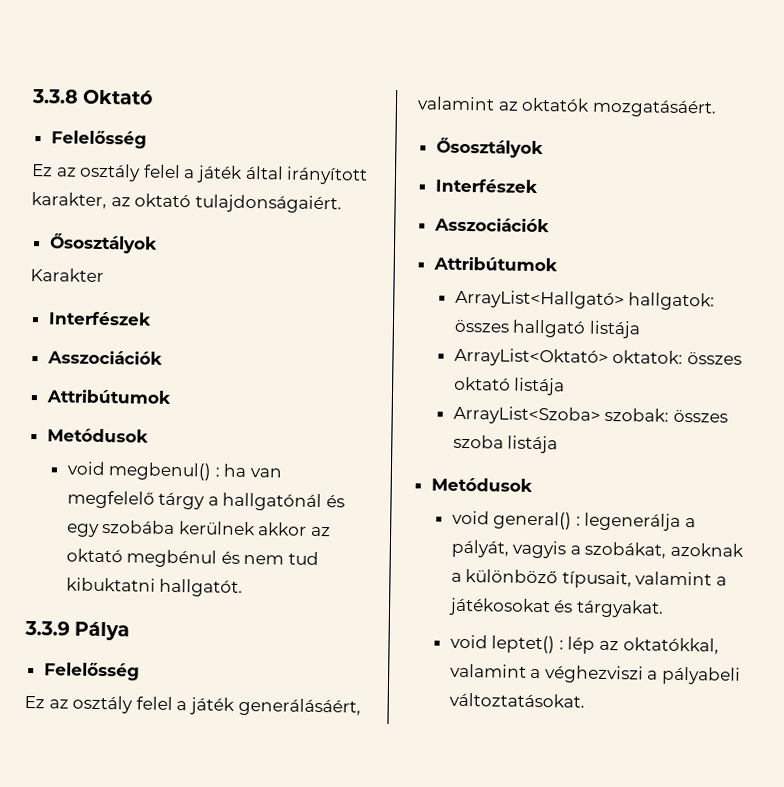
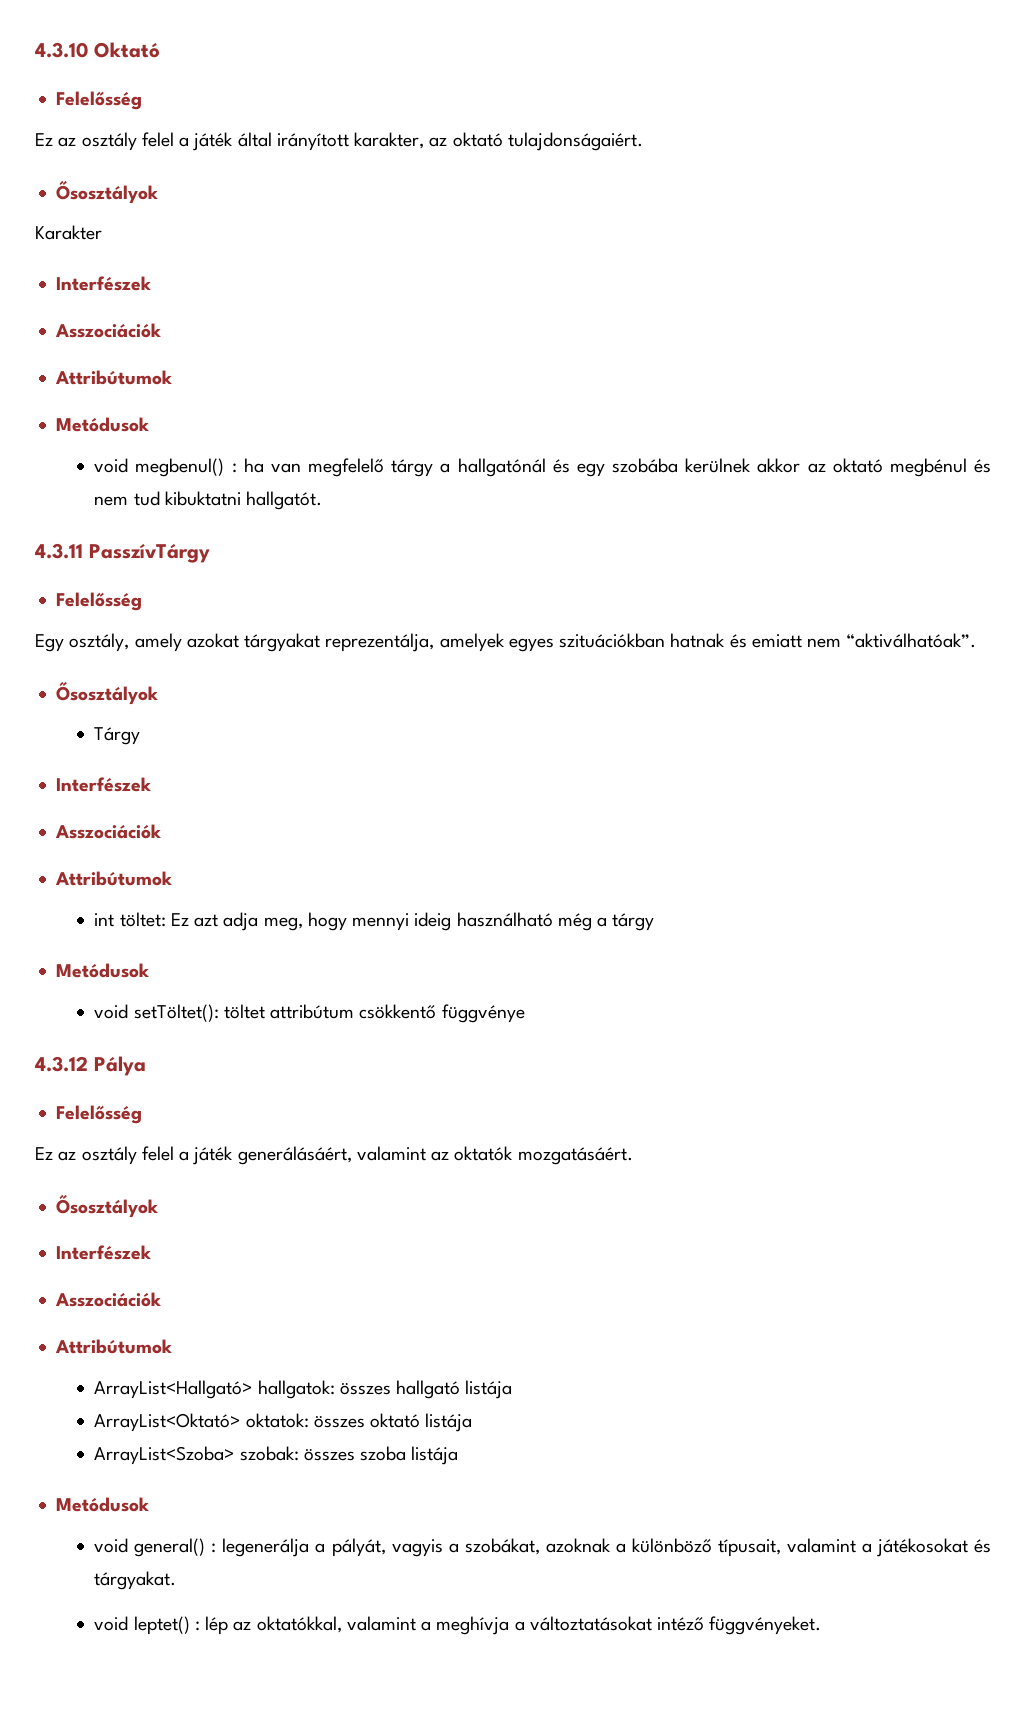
- 3.3.8 Oktató
+ 4.3.10 Oktató
- 3.3.9 Pálya
+ 4.3.11 PasszívTárgy
+ Felelősség
+ Egy osztály, amely azokat tárgyakat reprezentálja, amelyek egyes szituációkban hatnak és emiatt nem “aktiválhatóak”.
+ Ősosztályok
+ Tárgy
+ Interfészek
+ Asszociációk
+ Attribútumok
+ int töltet: Ez azt adja meg, hogy mennyi ideig használható még a tárgy
+ Metódusok
+ void setTöltet(): töltet attribútum csökkentő függvénye
+ 4.3.12 Pálya
- void leptet() : lép az oktatókkal, valamint a véghezviszi a pályabeli változtatásokat.
+ void leptet() : lép az oktatókkal, valamint a meghívja a változtatásokat intéző függvényeket.

